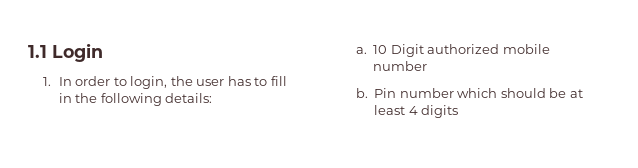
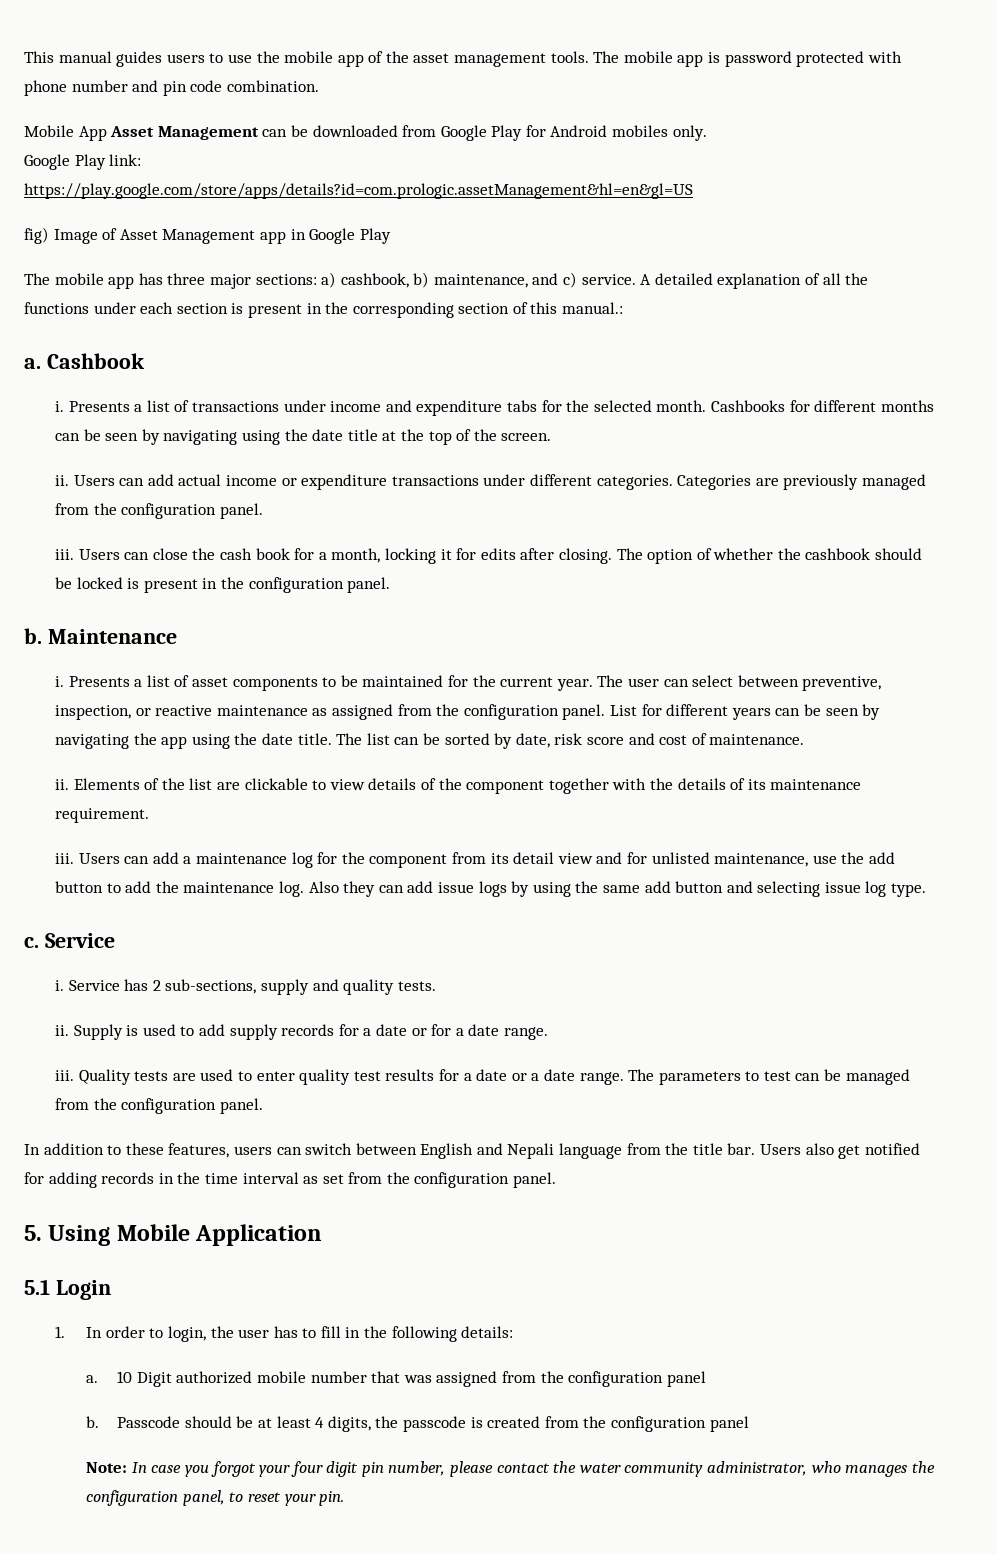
- 1.1 Login
+ This manual guides users to use the mobile app of the asset management tools. The mobile app is password protected with phone number and pin code combination.
+ Mobile App Asset Management can be downloaded from Google Play for Android mobiles only.
+ Google Play link:
+ https://play.google.com/store/apps/details?id=com.prologic.assetManagement&hl=en&gl=US
+ fig) Image of Asset Management app in Google Play
+ The mobile app has three major sections: a) cashbook, b) maintenance, and c) service. A detailed explanation of all the functions under each section is present in the corresponding section of this manual.:
+ a. Cashbook
+ i. Presents a list of transactions under income and expenditure tabs for the selected month. Cashbooks for different months can be seen by navigating using the date title at the top of the screen.
+ ii. Users can add actual income or expenditure transactions under different categories. Categories are previously managed from the configuration panel.
+ iii. Users can close the cash book for a month, locking it for edits after closing. The option of whether the cashbook should be locked is present in the configuration panel.
+ b. Maintenance
+ i. Presents a list of asset components to be maintained for the current year. The user can select between preventive, inspection, or reactive maintenance as assigned from the configuration panel. List for different years can be seen by navigating the app using the date title. The list can be sorted by date, risk score and cost of maintenance.
+ ii. Elements of the list are clickable to view details of the component together with the details of its maintenance requirement.
+ iii. Users can add a maintenance log for the component from its detail view and for unlisted maintenance, use the add button to add the maintenance log. Also they can add issue logs by using the same add button and selecting issue log type.
+ c. Service
+ i. Service has 2 sub-sections, supply and quality tests.
+ ii. Supply is used to add supply records for a date or for a date range.
+ iii. Quality tests are used to enter quality test results for a date or a date range. The parameters to test can be managed from the configuration panel.
+ In addition to these features, users can switch between English and Nepali language from the title bar. Users also get notified for adding records in the time interval as set from the configuration panel.
+ 5. Using Mobile Application
+ 5.1 Login
- 10 Digit authorized mobile number
- b. Pin number which should be at least 4 digits
+ 10 Digit authorized mobile number that was assigned from the configuration panel
+ b. Passcode should be at least 4 digits, the passcode is created from the configuration panel
+ Note: In case you forgot your four digit pin number, please contact the water community administrator, who manages the configuration panel, to reset your pin.

